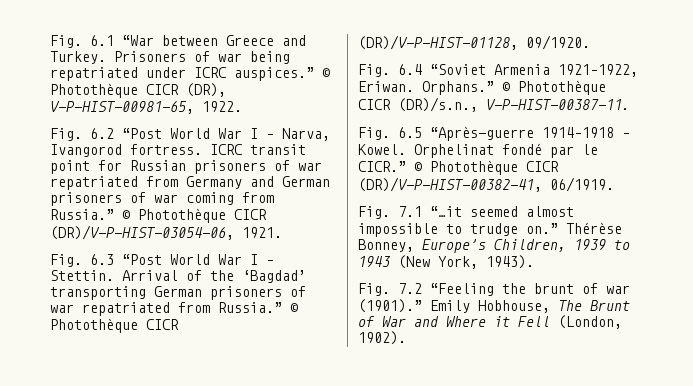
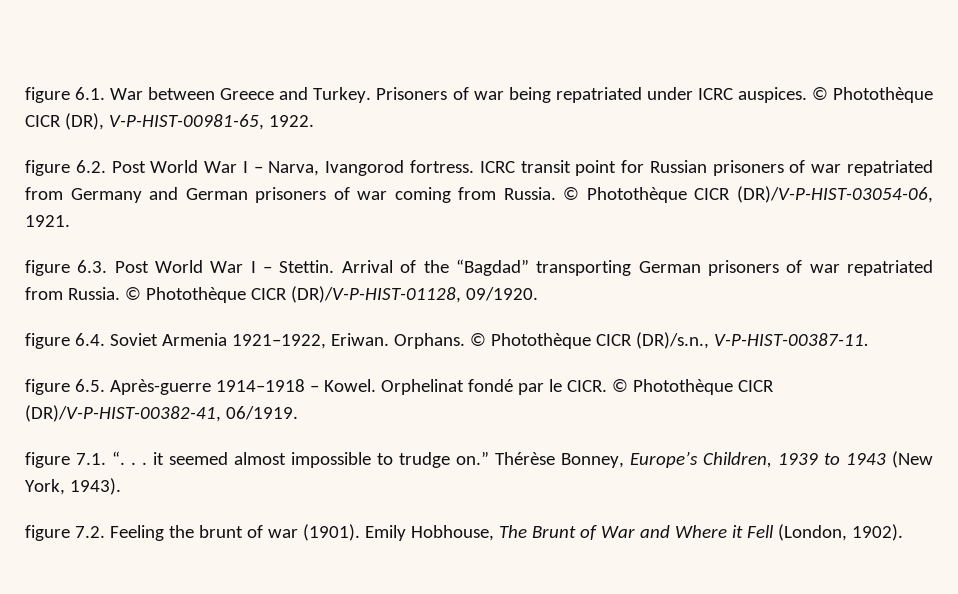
- Fig. 6.1 “War between Greece and Turkey.
+ figure 6.1. War between Greece and Turkey.
- Prisoners of war being repatriated under ICRC auspices.”
+ Prisoners of war being repatriated under ICRC auspices.
- Fig. 6.2 “Post World War I – Narva, Ivangorod fortress.
+ figure 6.2. Post World War I – Narva, Ivangorod fortress.
- ICRC transit point for Russian prisoners of war repatriated from Germany and German prisoners of war coming from Russia.”
+ ICRC transit point for Russian prisoners of war repatriated from Germany and German prisoners of war coming from Russia.
- Fig. 6.3 “Post World War I – Stettin.
+ figure 6.3. Post World War I – Stettin.
- Arrival of the ‘Bagdad’ transporting German prisoners of war repatriated from Russia.”
+ Arrival of the “Bagdad” transporting German prisoners of war repatriated from Russia.
- Fig. 6.4 “Soviet Armenia 1921–1922, Eriwan.
+ figure 6.4. Soviet Armenia 1921–1922, Eriwan.
- Orphans.”
+ Orphans.
- Fig. 6.5 “Après-guerre 1914–1918 – Kowel.
+ figure 6.5. Après-guerre 1914–1918 – Kowel.
- Orphelinat fondé par le CICR.”
+ Orphelinat fondé par le CICR.
- Fig. 7.1 “…it seemed almost impossible to trudge on.”
+ figure 7.1. “. . . it seemed almost impossible to trudge on.”
- Fig. 7.2 “Feeling the brunt of war (1901).”
+ figure 7.2. Feeling the brunt of war (1901).

